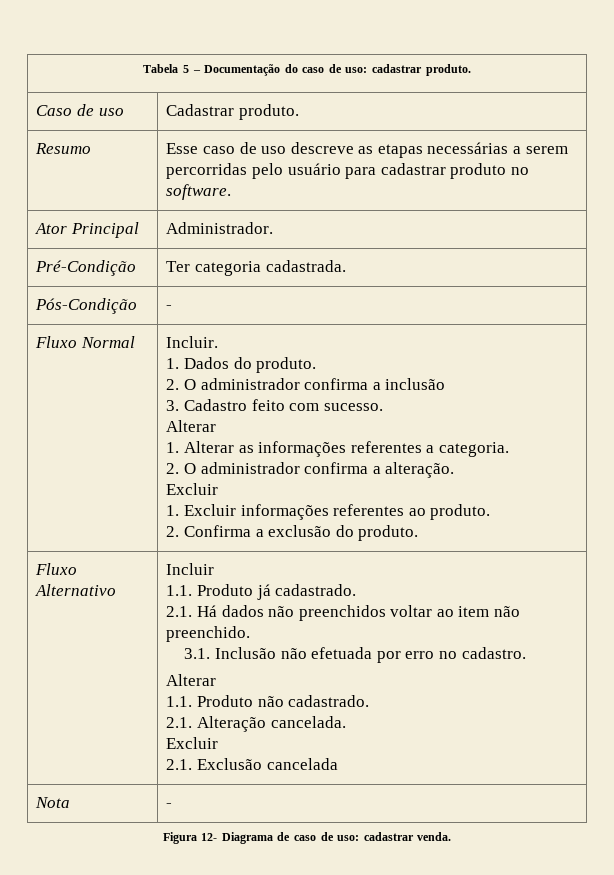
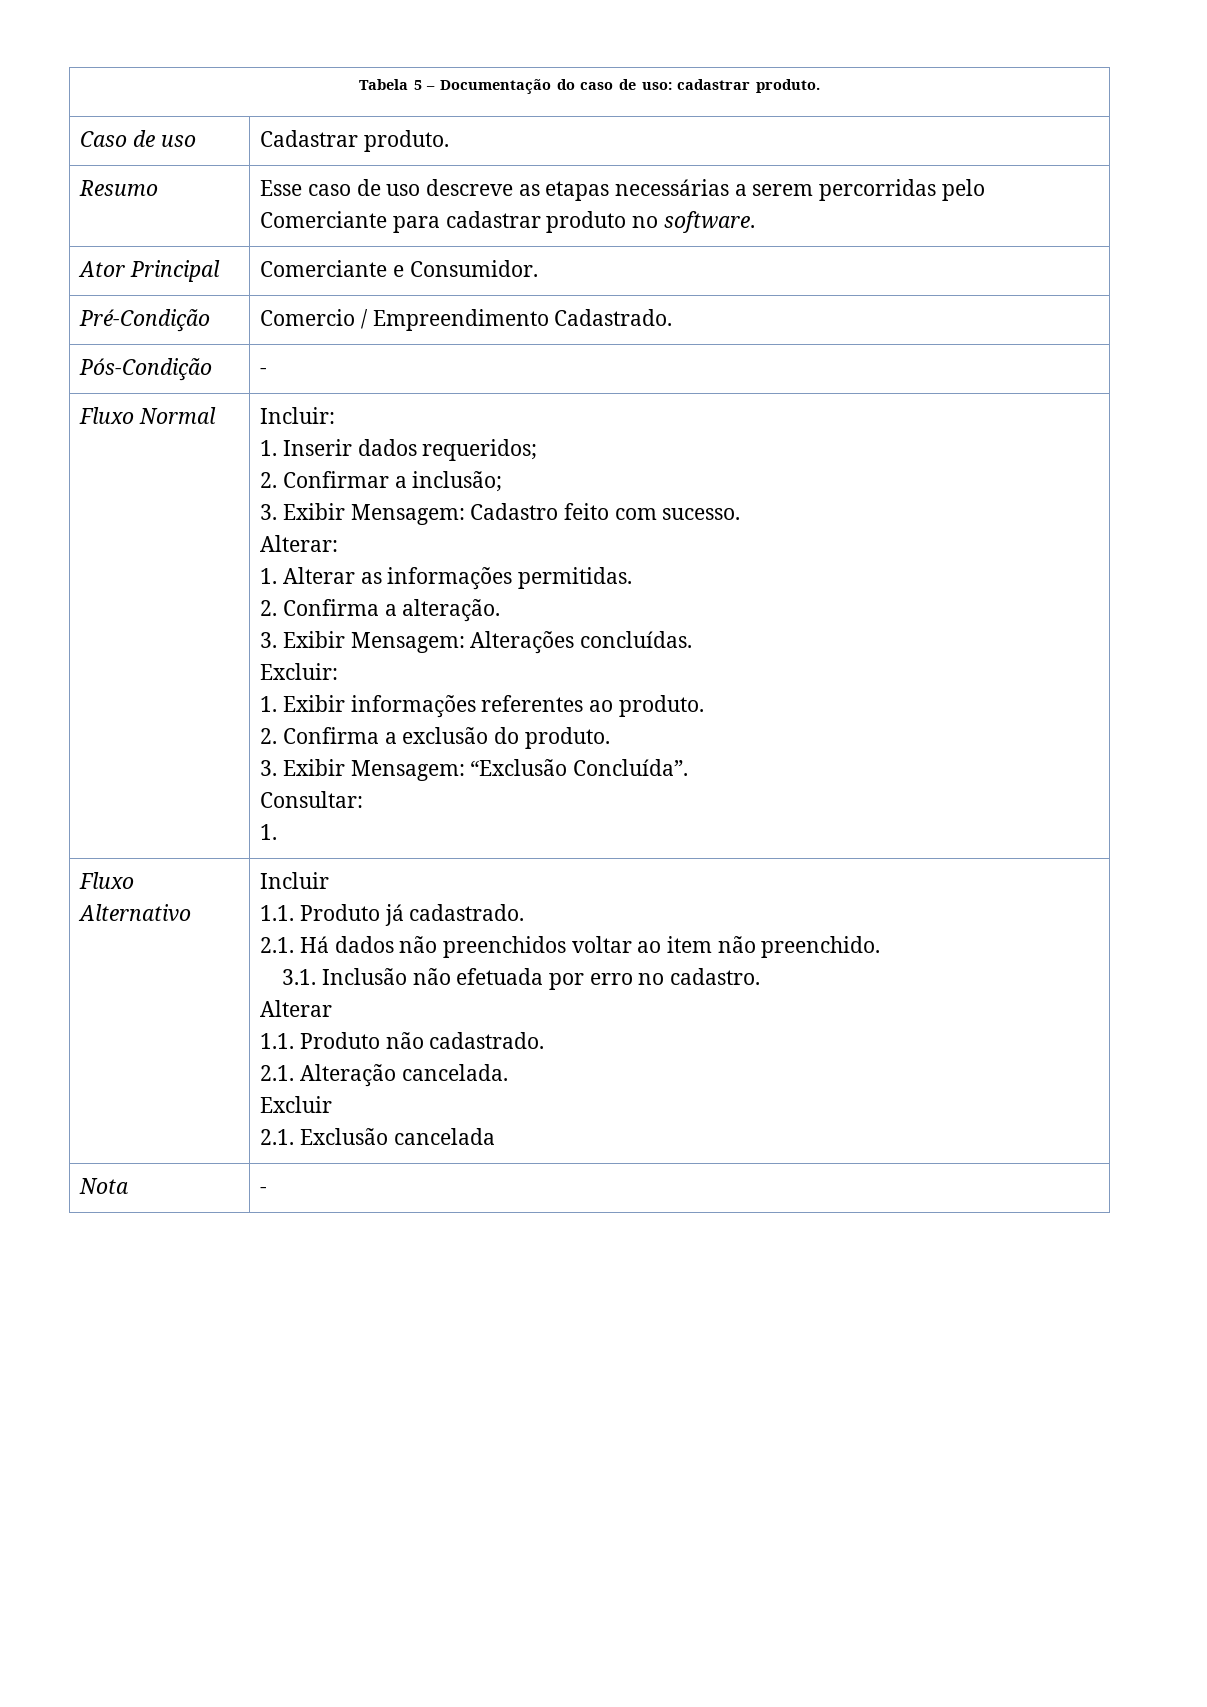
- Resumo | Esse caso de uso descreve as etapas necessárias a serem percorridas pelo usuário para cadastrar produto no software.
+ Resumo | Esse caso de uso descreve as etapas necessárias a serem percorridas pelo Comerciante para cadastrar produto no software.
- Ator Principal | Administrador.
- Pré-Condição | Ter categoria cadastrada.
+ Ator Principal | Comerciante e Consumidor.
+ Pré-Condição | Comercio / Empreendimento Cadastrado.
- Incluir.
- 1. Dados do produto.
- 2. O administrador confirma a inclusão
- 3. Cadastro feito com sucesso.
- Alterar
+ Incluir:
+ 1. Inserir dados requeridos;
+ 2. Confirmar a inclusão;
+ 3. Exibir Mensagem: Cadastro feito com sucesso.
+ Alterar:
- 1. Alterar as informações referentes a categoria.
- 2. O administrador confirma a alteração.
- Excluir
- 1. Excluir informações referentes ao produto.
+ 1. Alterar as informações permitidas.
+ 2. Confirma a alteração.
+ 3. Exibir Mensagem: Alterações concluídas.
+ Excluir:
+ 1. Exibir informações referentes ao produto.
+ 3. Exibir Mensagem: “Exclusão Concluída”.
+ Consultar:
+ 1.
- Figura 12- Diagrama de caso de uso: cadastrar venda.

